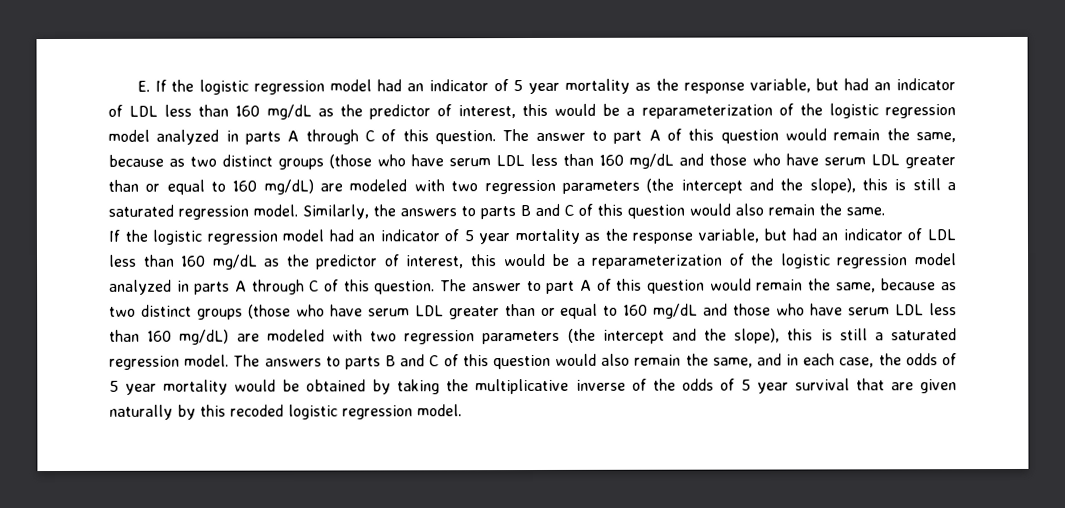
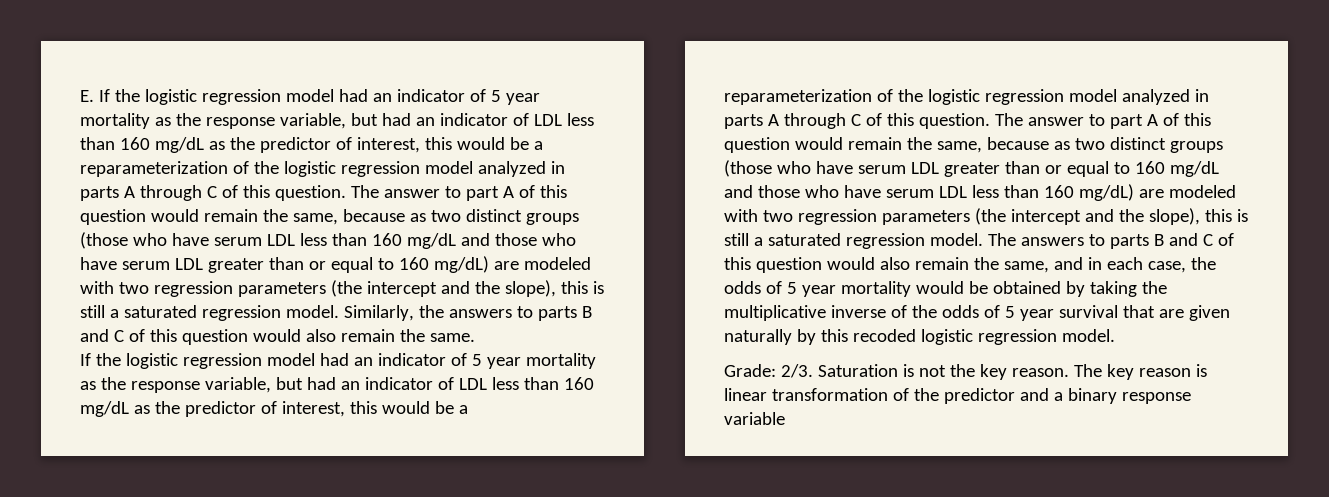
+ Grade: 2/3. Saturation is not the key reason. The key reason is linear transformation of the predictor and a binary response variable

